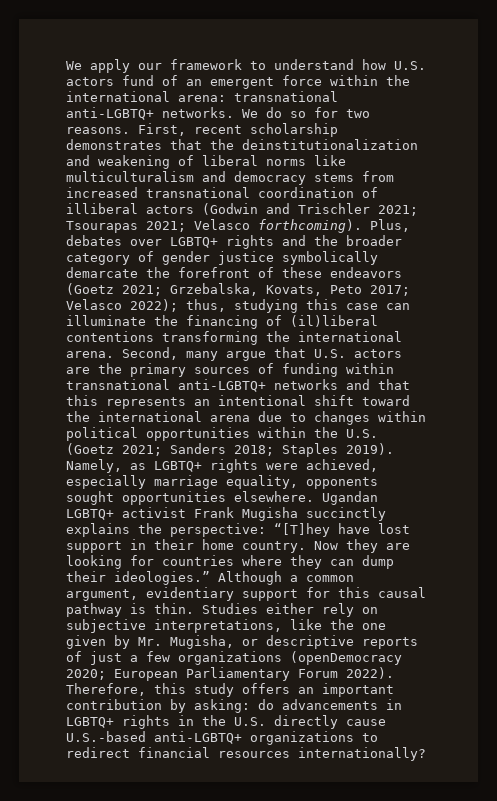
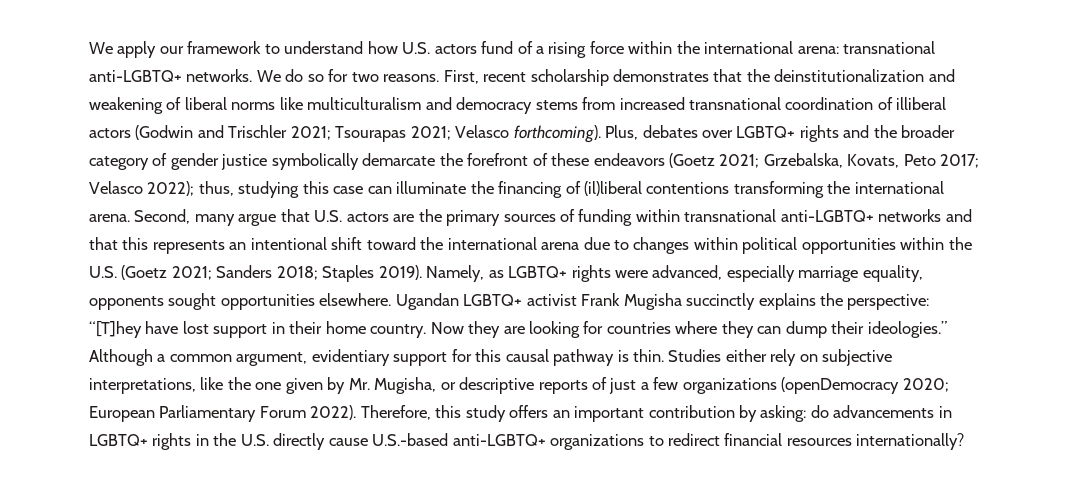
- We apply our framework to understand how U.S. actors fund of an emergent force within the international arena: transnational anti-LGBTQ+ networks.
+ We apply our framework to understand how U.S. actors fund of a rising force within the international arena: transnational anti-LGBTQ+ networks.
- Namely, as LGBTQ+ rights were achieved, especially marriage equality, opponents sought opportunities elsewhere.
+ Namely, as LGBTQ+ rights were advanced, especially marriage equality, opponents sought opportunities elsewhere.

